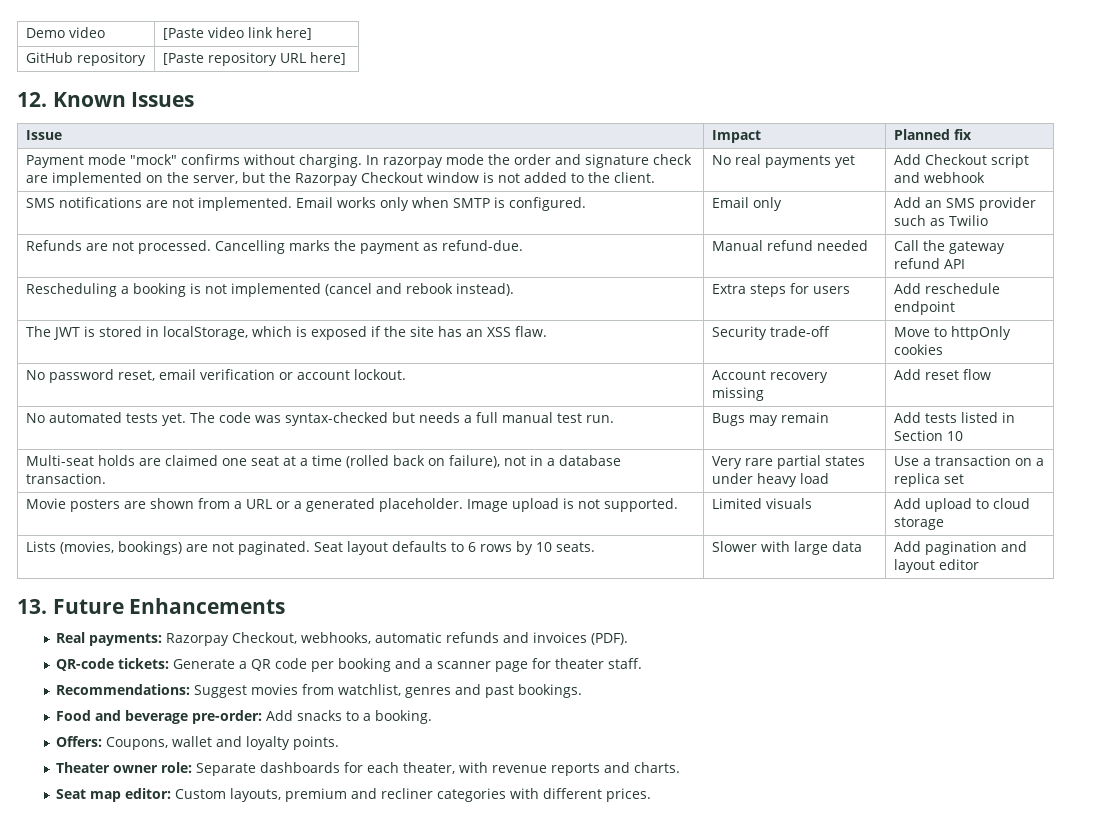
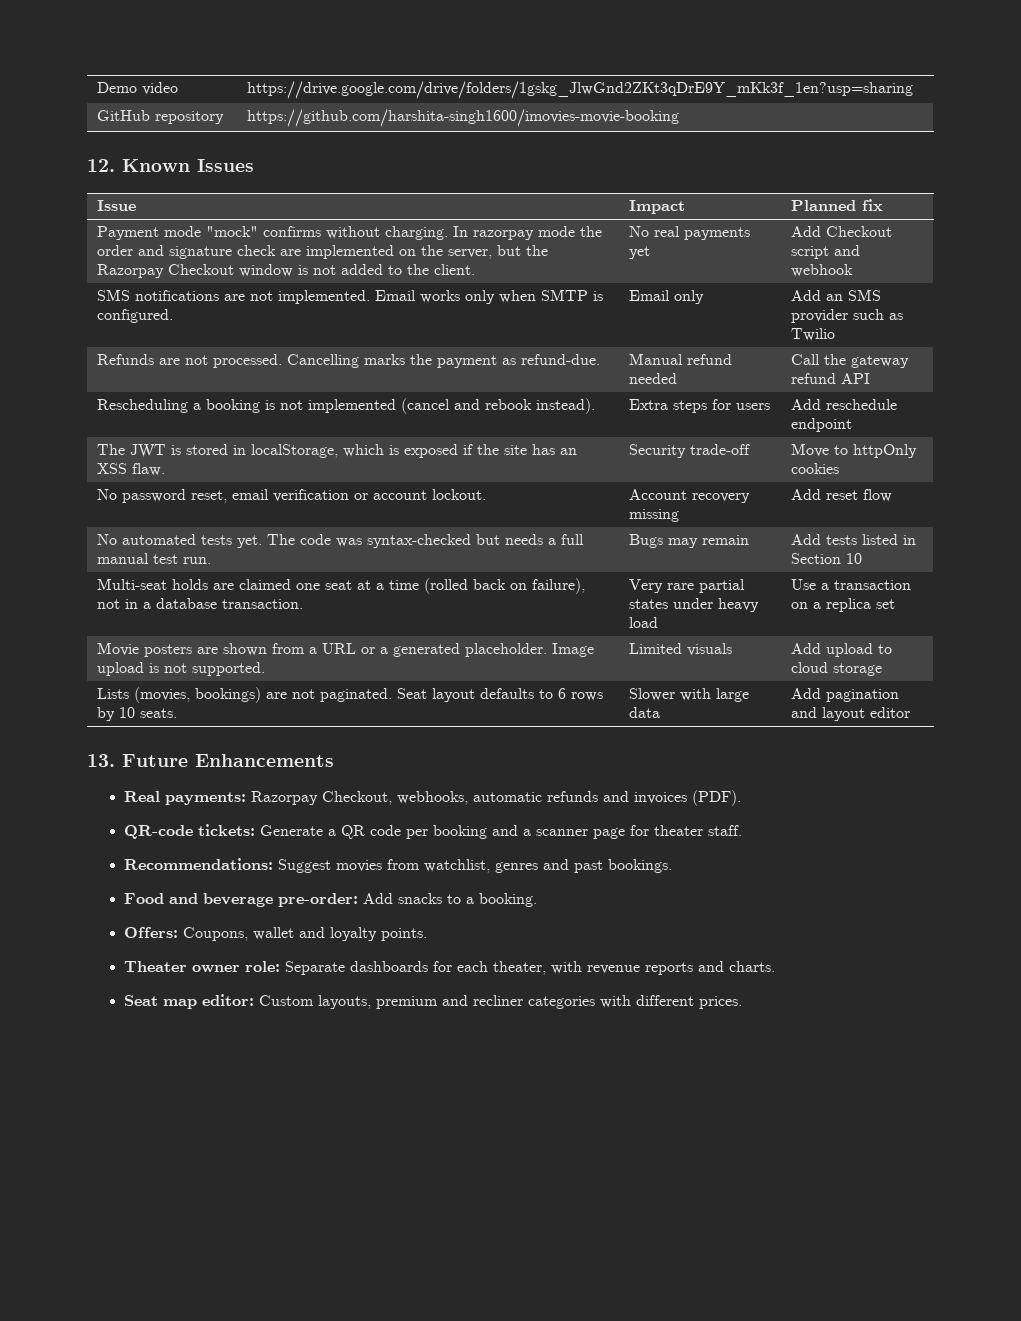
- Demo video | [Paste video link here]
- GitHub repository | [Paste repository URL here]
+ Demo video | https://drive.google.com/drive/folders/1gskg_JlwGnd2ZKt3qDrE9Y_mKk3f_1en?usp=sharing
+ GitHub repository | https://github.com/harshita-singh1600/imovies-movie-booking

